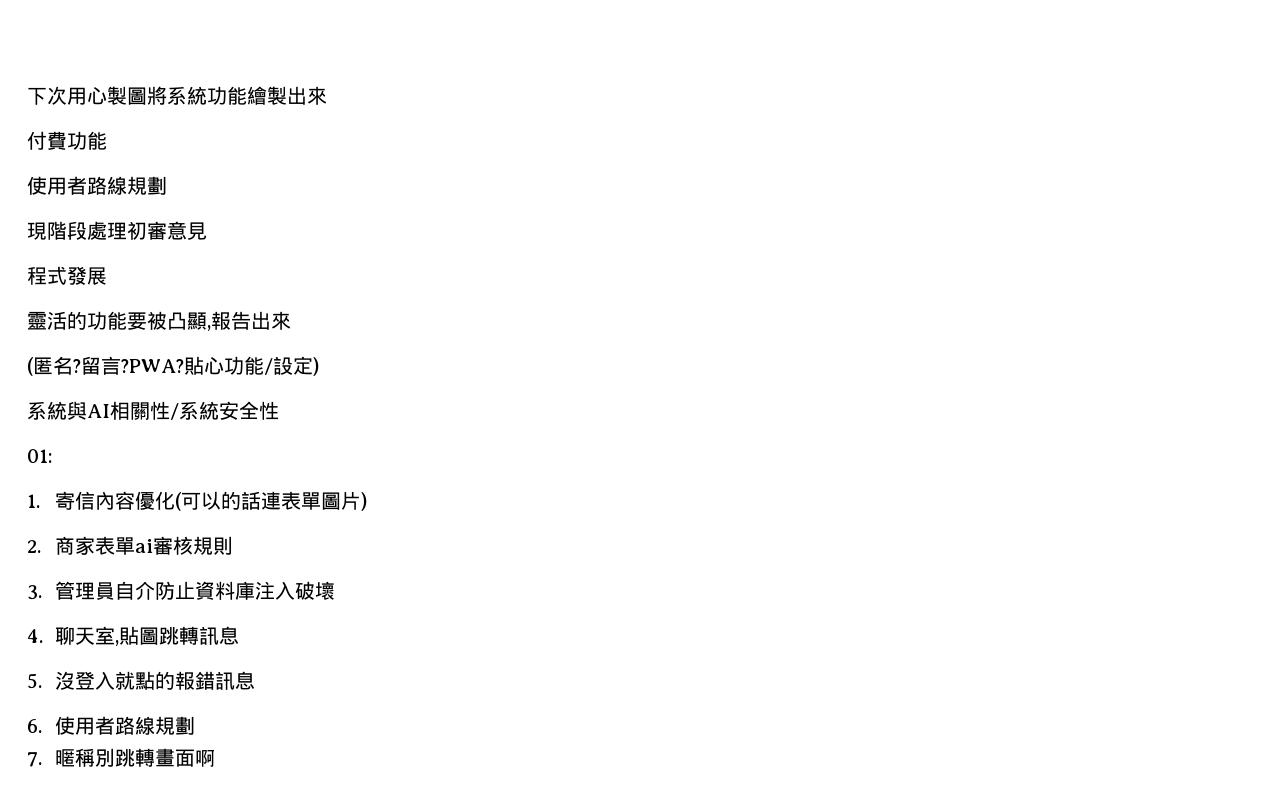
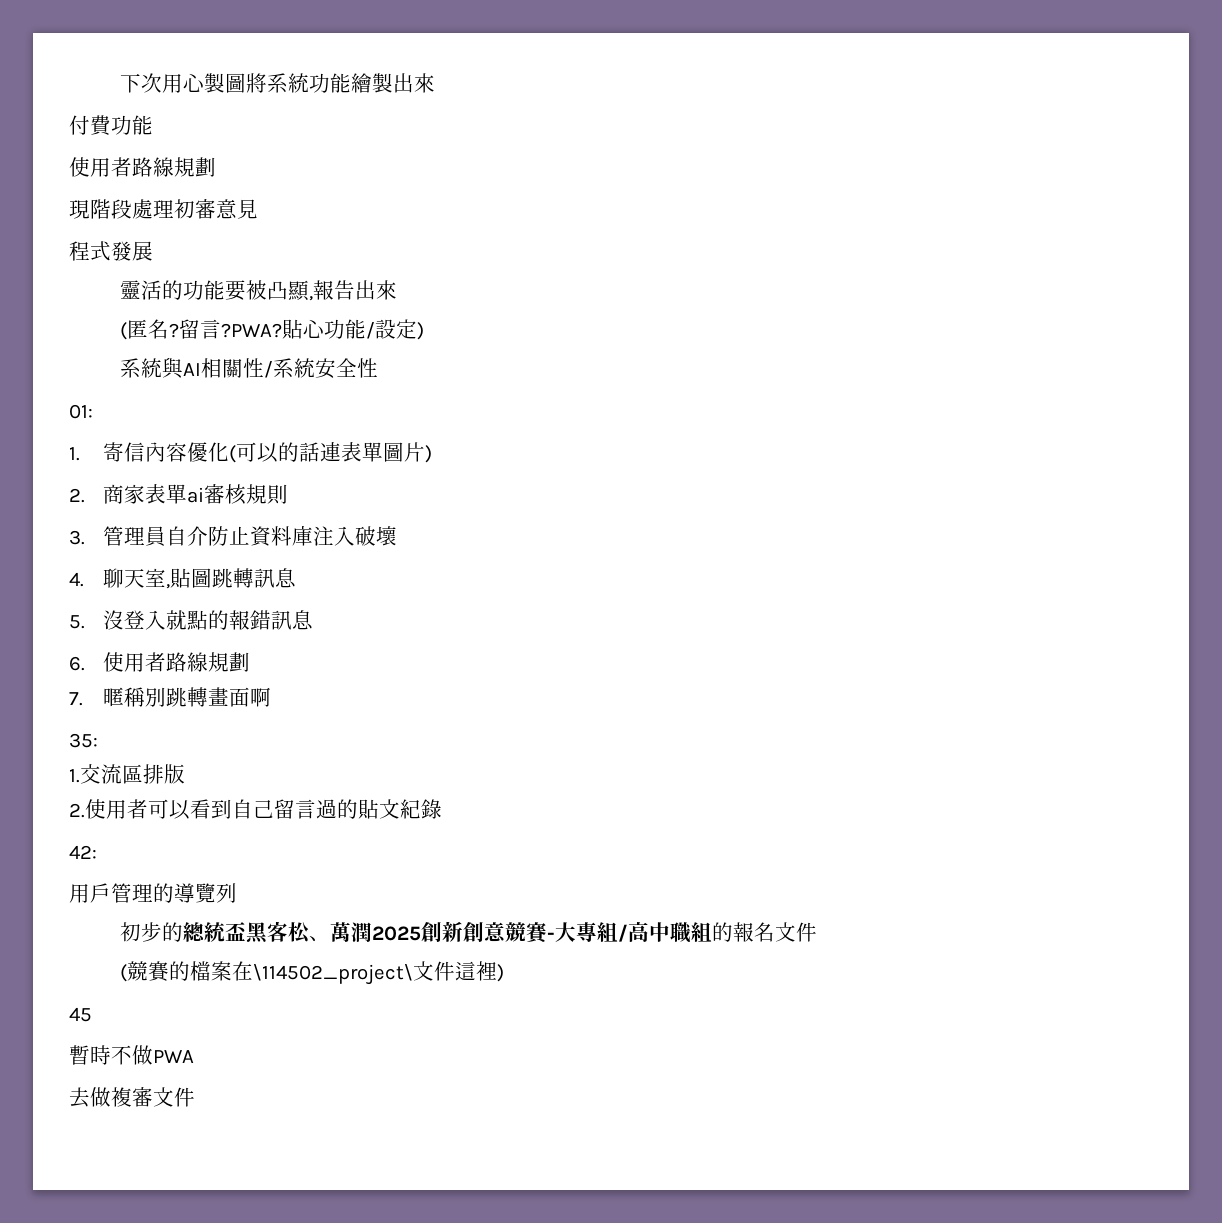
+ 35:
+ 1.交流區排版
+ 2.使用者可以看到自己留言過的貼文紀錄
+ 42:
+ 用戶管理的導覽列
+ 初步的總統盃黑客松、萬潤2025創新創意競賽-大專組/高中職組的報名文件
+ (競賽的檔案在\114502_project\文件這裡)
+ 45
+ 暫時不做PWA
+ 去做複審文件

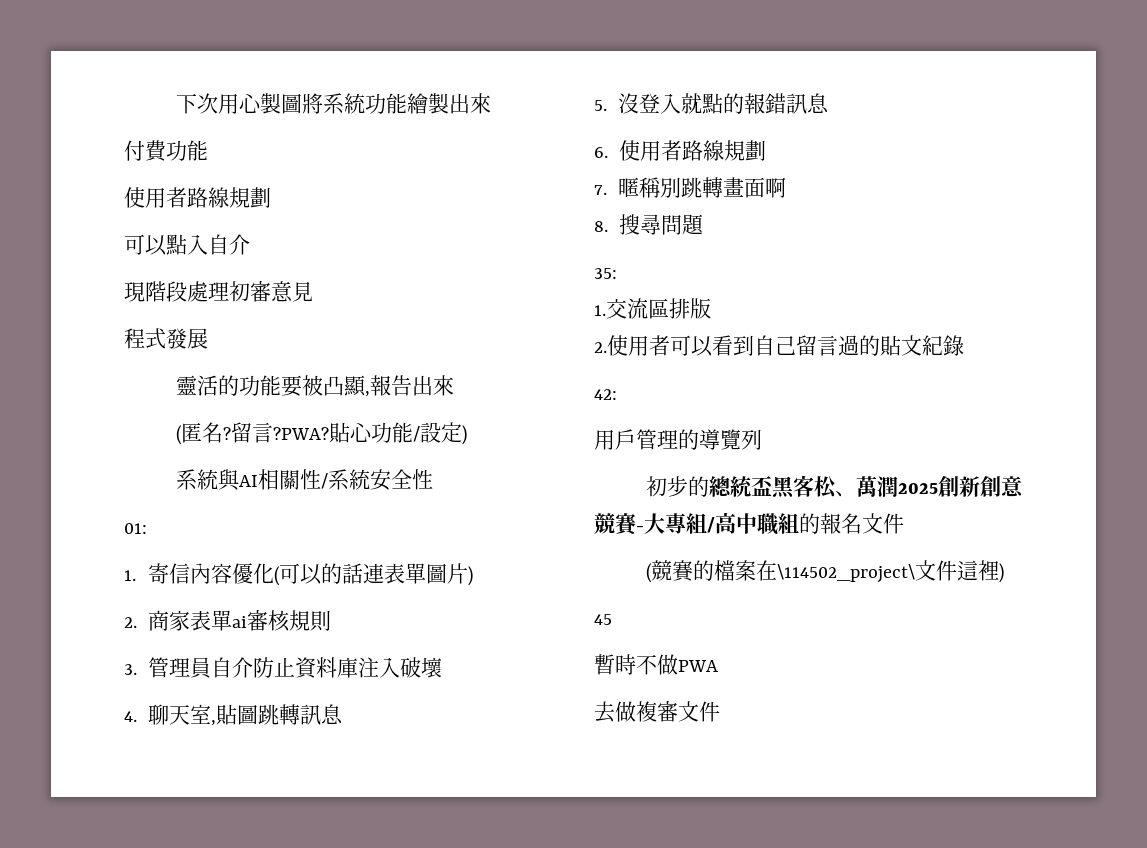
+ 可以點入自介
+ 8.搜尋問題

